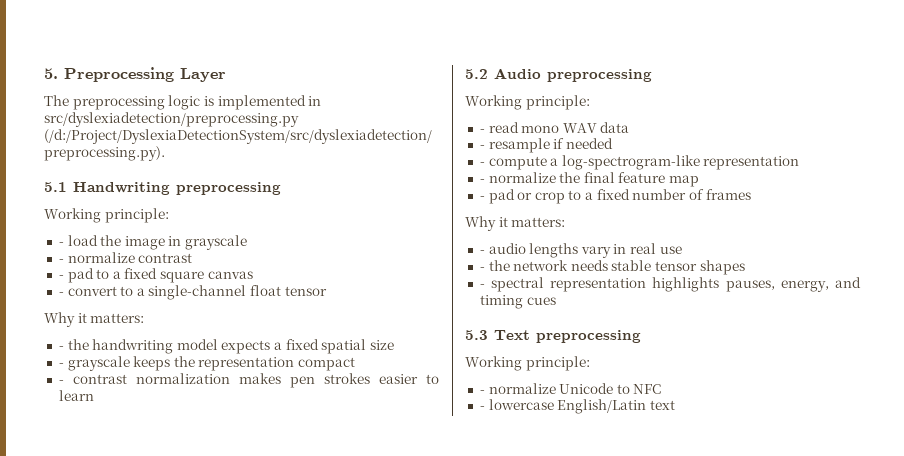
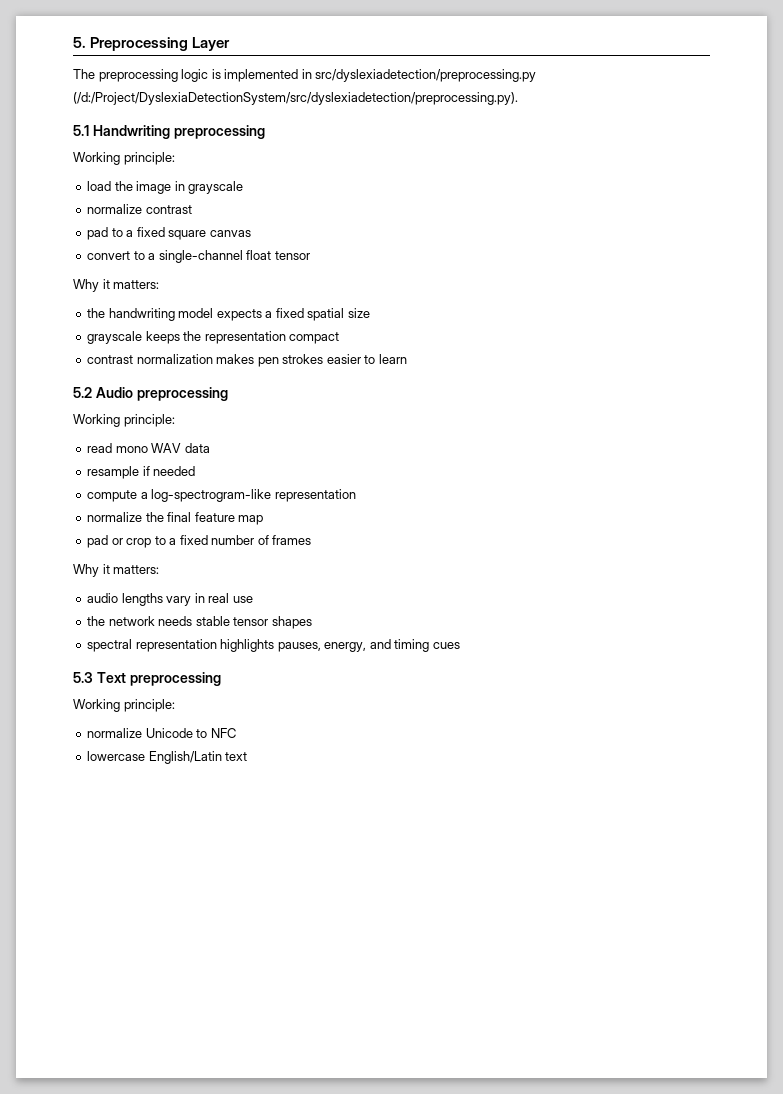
- - load the image in grayscale
+ load the image in grayscale
- - normalize contrast
+ normalize contrast
- - pad to a fixed square canvas
+ pad to a fixed square canvas
- - convert to a single-channel float tensor
+ convert to a single-channel float tensor
- - the handwriting model expects a fixed spatial size
+ the handwriting model expects a fixed spatial size
- - grayscale keeps the representation compact
+ grayscale keeps the representation compact
- - contrast normalization makes pen strokes easier to learn
+ contrast normalization makes pen strokes easier to learn
- - read mono WAV data
+ read mono WAV data
- - resample if needed
+ resample if needed
- - compute a log-spectrogram-like representation
+ compute a log-spectrogram-like representation
- - normalize the final feature map
+ normalize the final feature map
- - pad or crop to a fixed number of frames
+ pad or crop to a fixed number of frames
- - audio lengths vary in real use
+ audio lengths vary in real use
- - the network needs stable tensor shapes
+ the network needs stable tensor shapes
- - spectral representation highlights pauses, energy, and timing cues
+ spectral representation highlights pauses, energy, and timing cues
- - normalize Unicode to NFC
+ normalize Unicode to NFC
- - lowercase English/Latin text
+ lowercase English/Latin text

